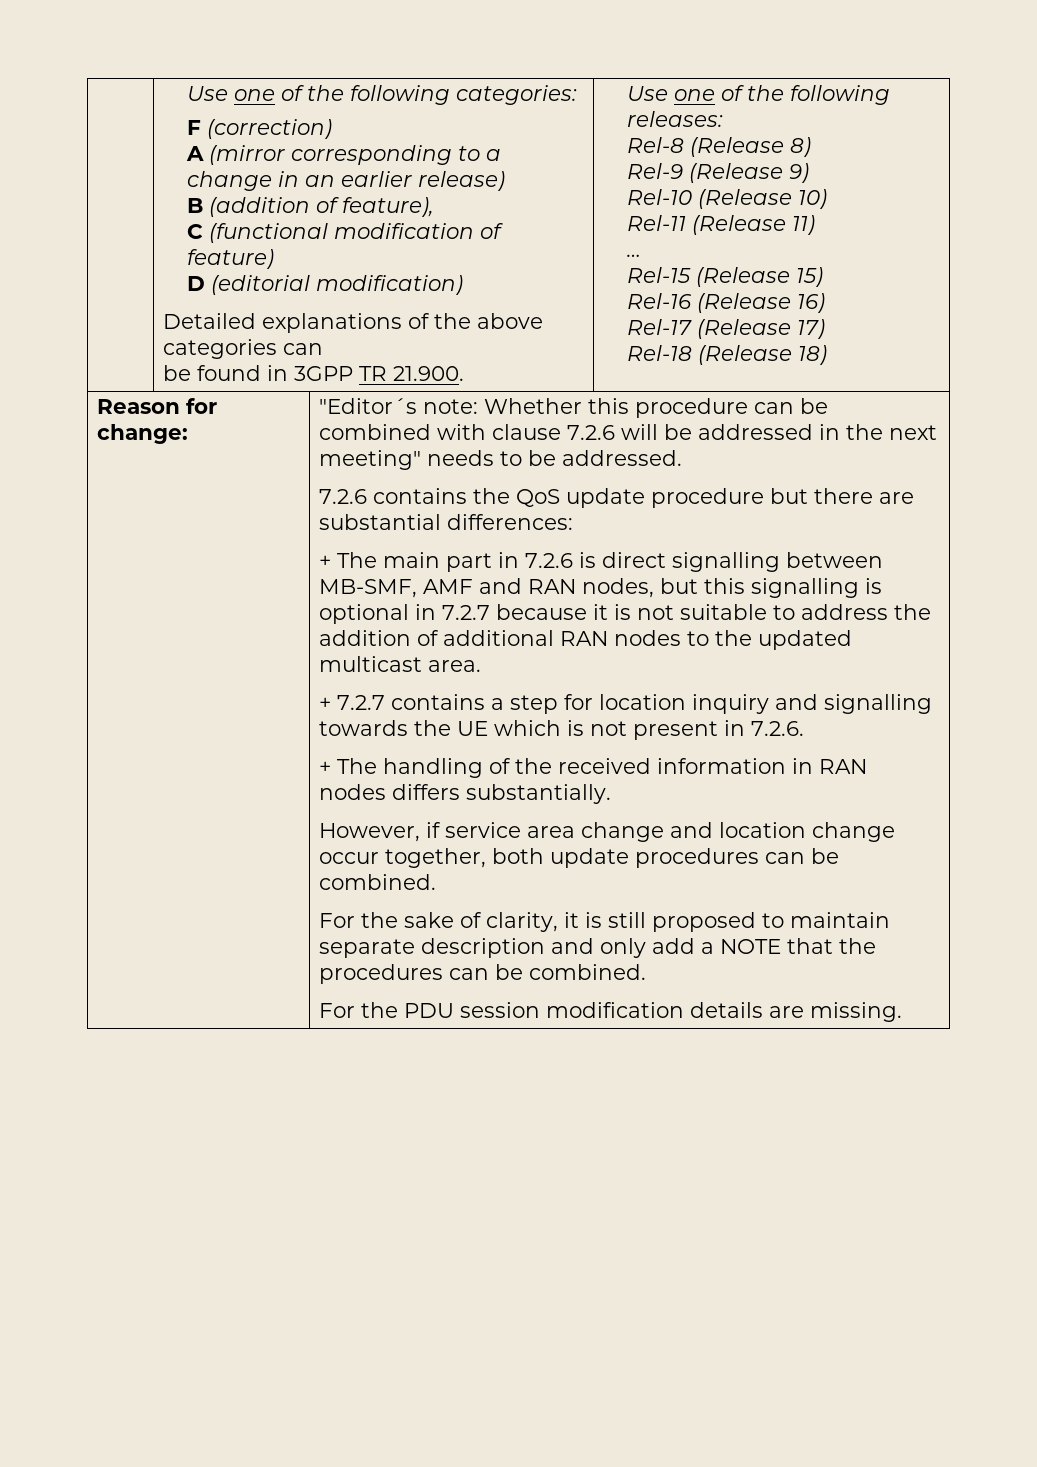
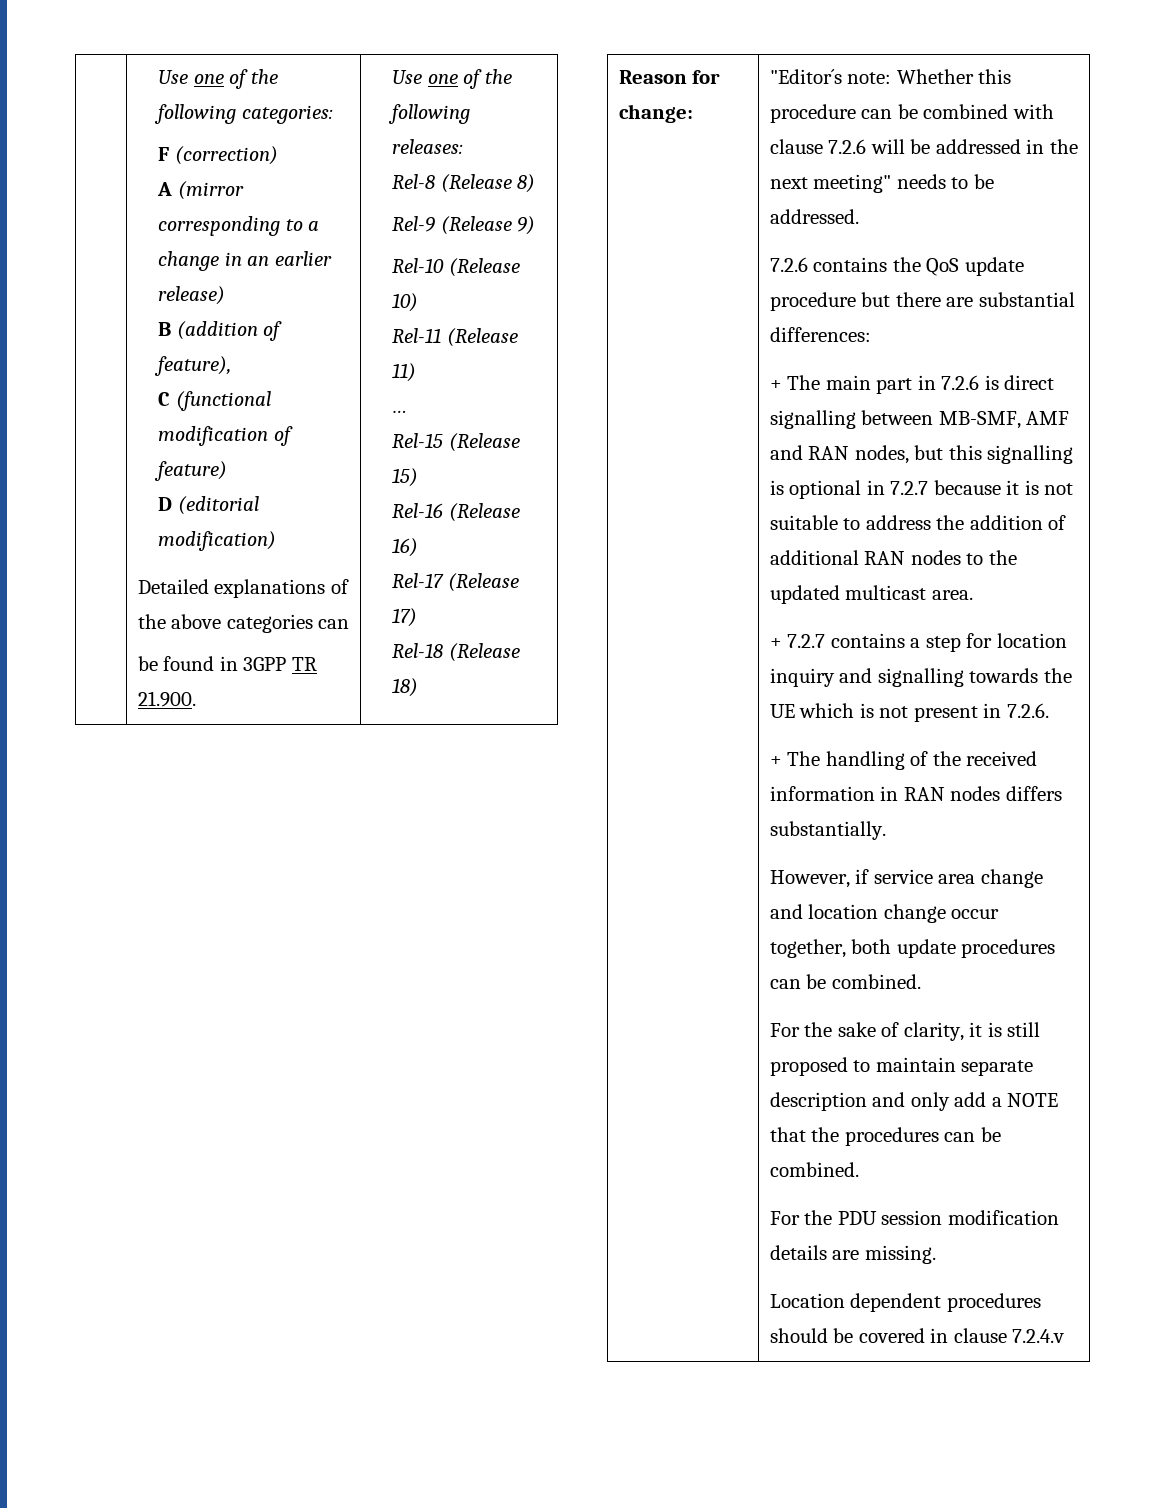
+ Location dependent procedures should be covered in clause 7.2.4.v

